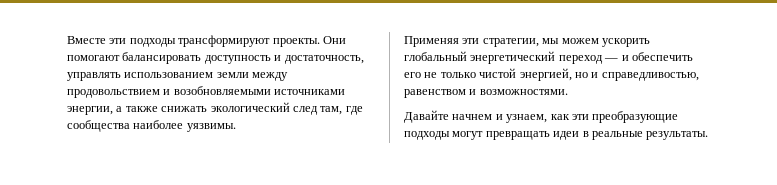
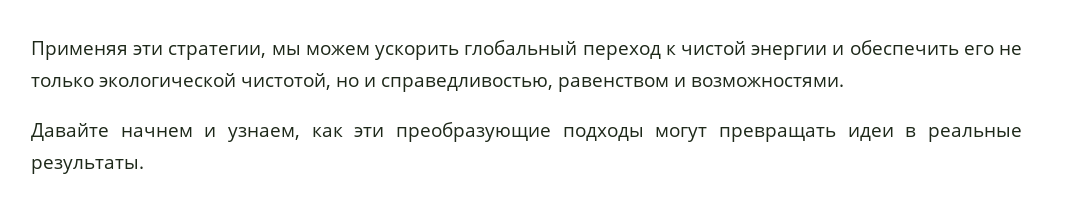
- Вместе эти подходы трансформируют проекты. Они помогают балансировать доступность и достаточность, управлять использованием земли между продовольствием и возобновляемыми источниками энергии, а также снижать экологический след там, где сообщества наиболее уязвимы.
- Применяя эти стратегии, мы можем ускорить глобальный энергетический переход — и обеспечить его не только чистой энергией, но и справедливостью, равенством и возможностями.
+ Применяя эти стратегии, мы можем ускорить глобальный переход к чистой энергии и обеспечить его не только экологической чистотой, но и справедливостью, равенством и возможностями.

